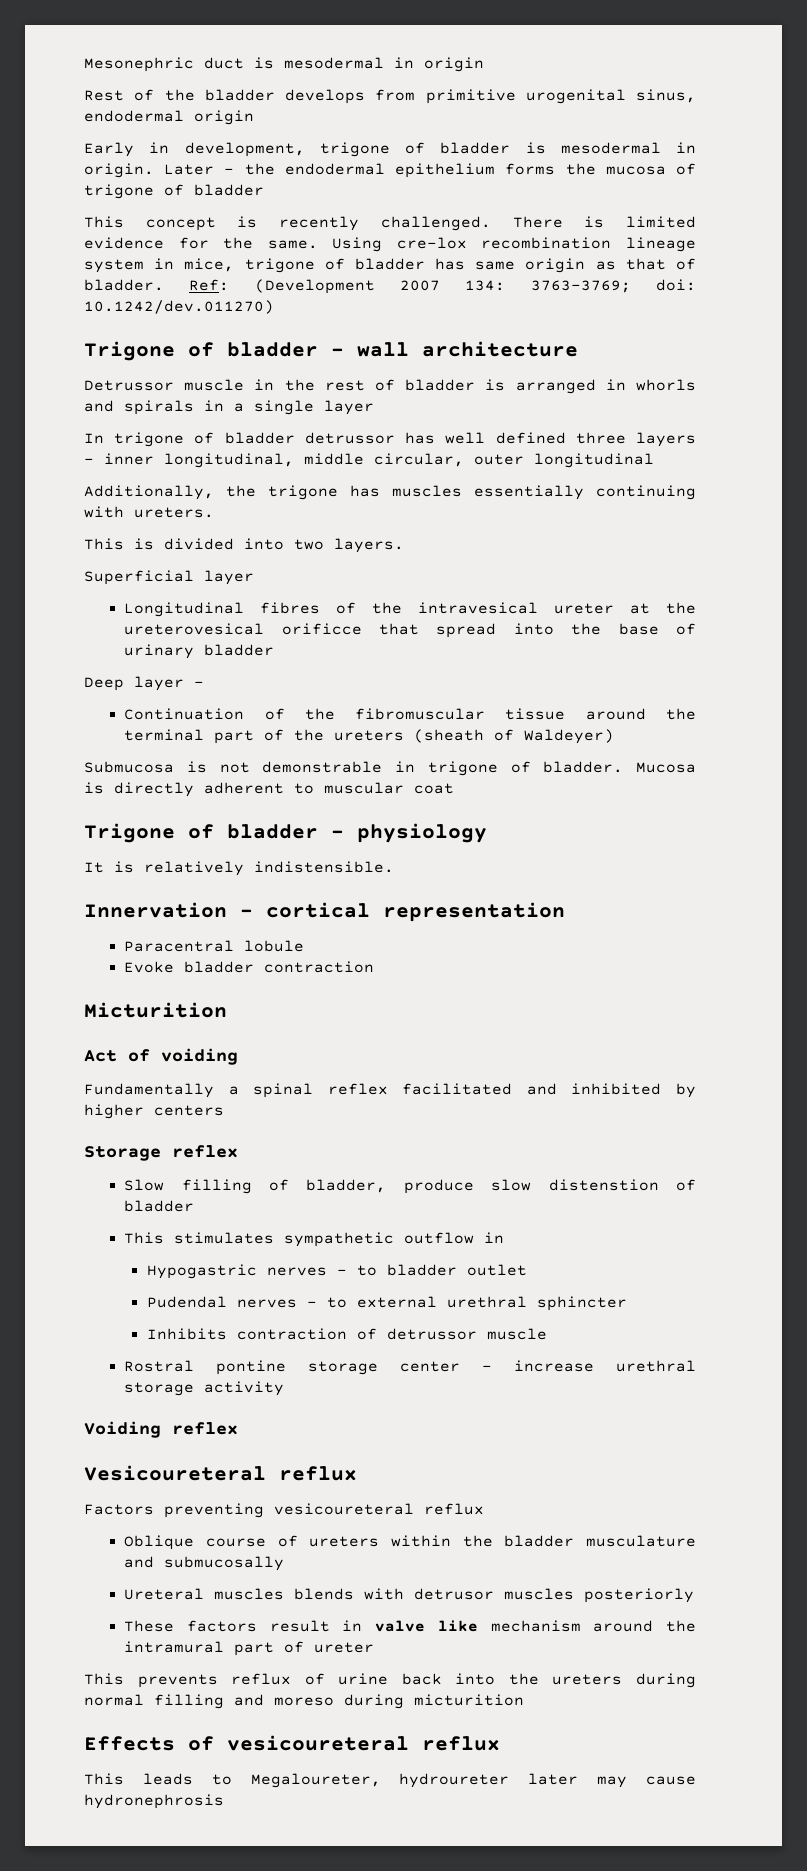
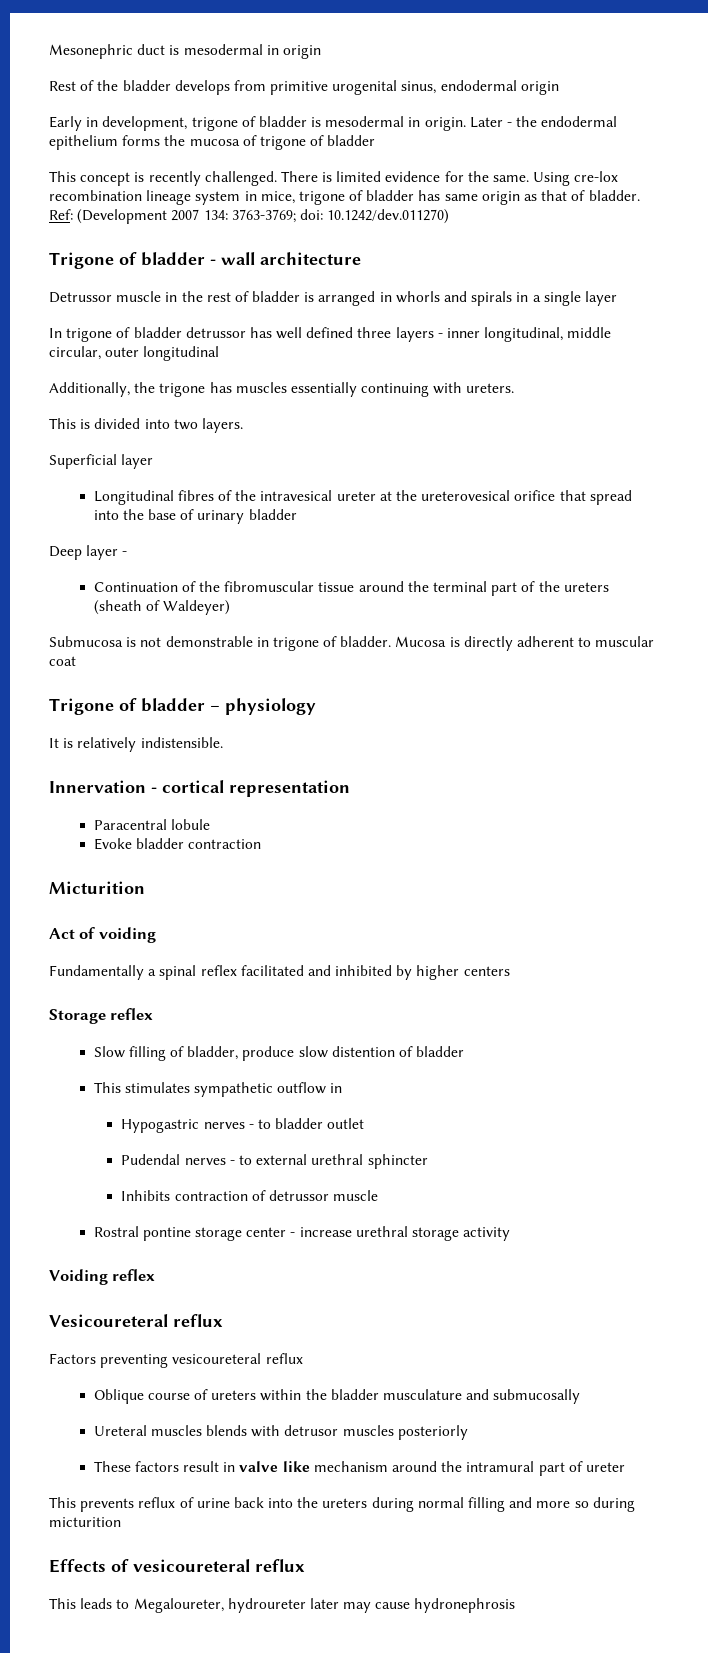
- Longitudinal fibres of the intravesical ureter at the ureterovesical orificce that spread into the base of urinary bladder
+ Longitudinal fibres of the intravesical ureter at the ureterovesical orifice that spread into the base of urinary bladder
- Slow filling of bladder, produce slow distenstion of bladder
+ Slow filling of bladder, produce slow distention of bladder
- This prevents reflux of urine back into the ureters during normal filling and moreso during micturition
+ This prevents reflux of urine back into the ureters during normal filling and more so during micturition

